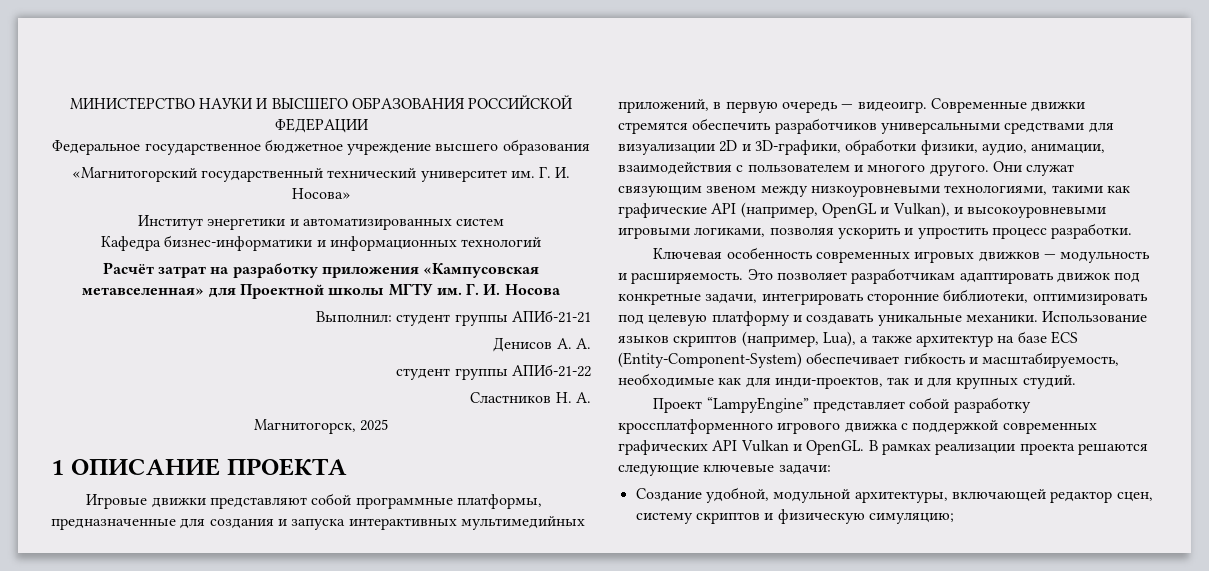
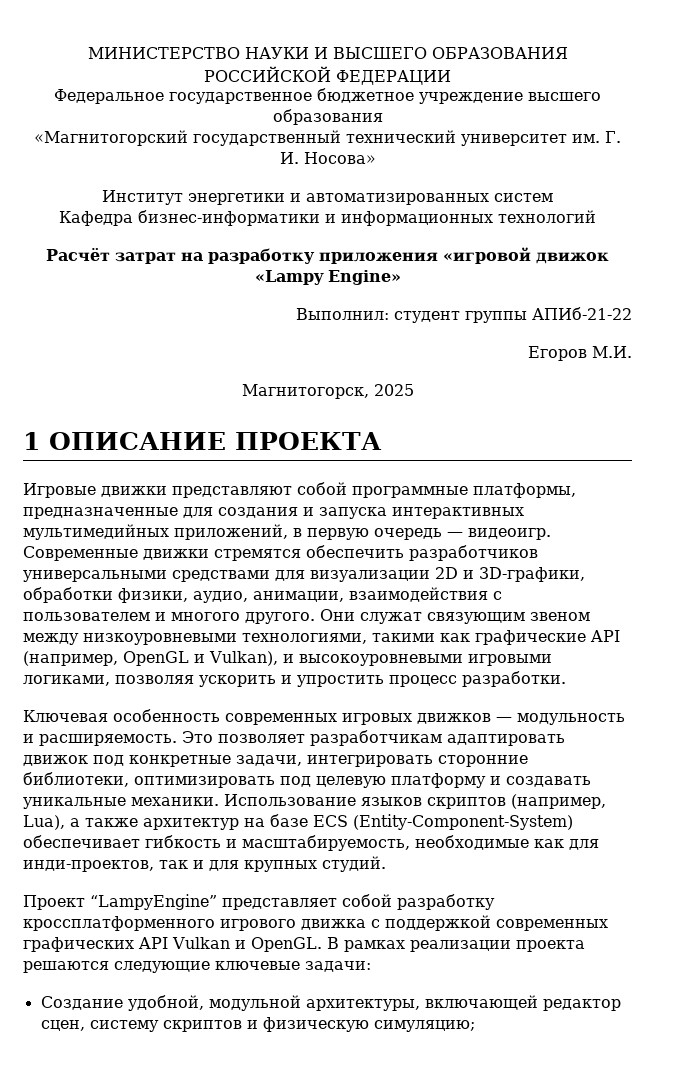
- Расчёт затрат на разработку приложения «Кампусовская метавселенная» для Проектной школы МГТУ им. Г. И. Носова
- Выполнил: студент группы АПИб-21-21
- Денисов А. А.
- студент группы АПИб-21-22
- Сластников Н. А.
+ Расчёт затрат на разработку приложения «игровой движок «Lampy Engine»
+ Выполнил: студент группы АПИб-21-22
+ Егоров М.И.

